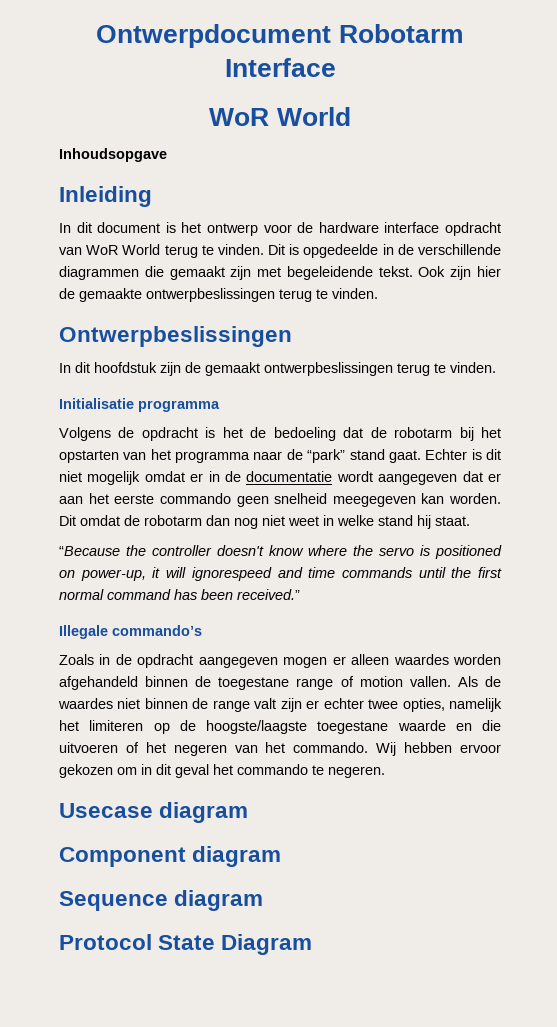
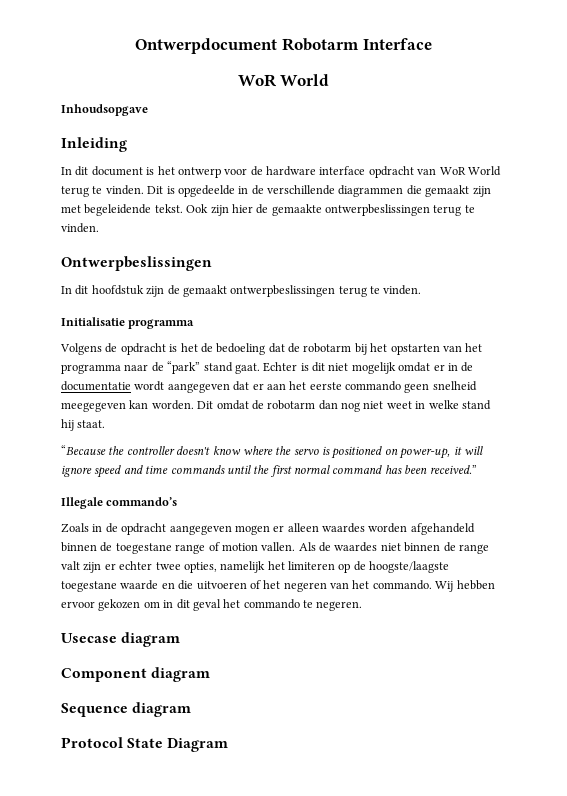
- “Because the controller doesn't know where the servo is positioned on power-up, it will ignorespeed and time commands until the first normal command has been received.”
+ “Because the controller doesn't know where the servo is positioned on power-up, it will ignore speed and time commands until the first normal command has been received.”

